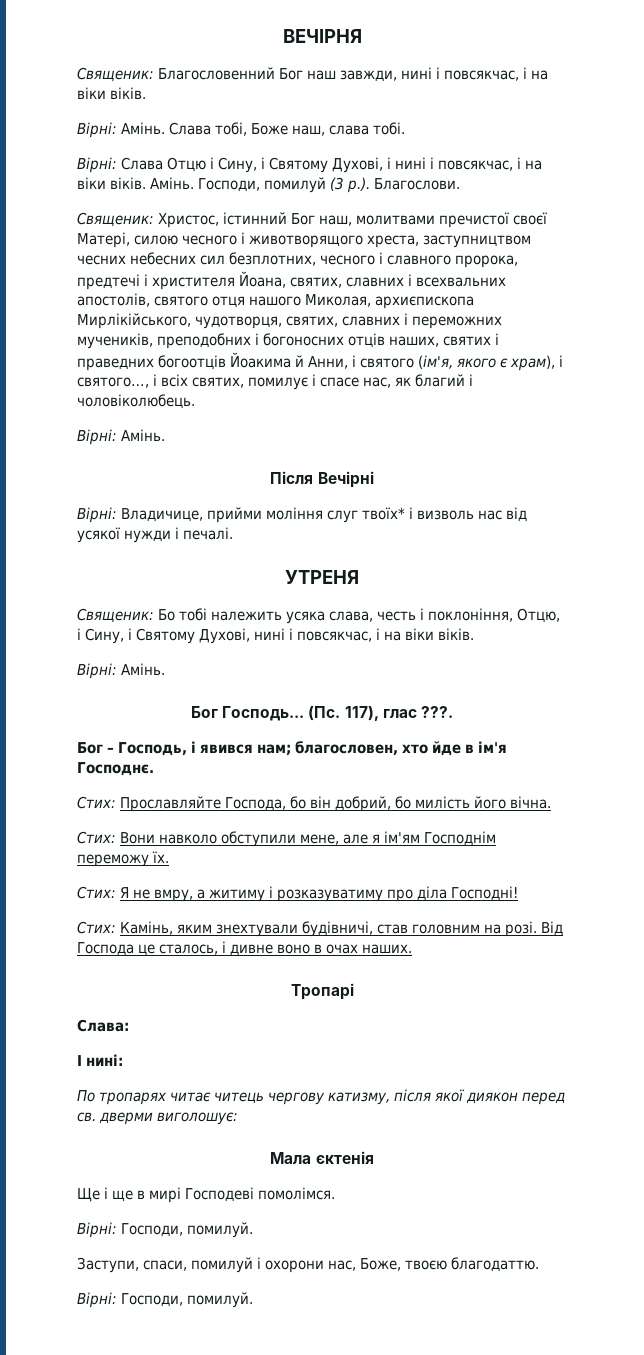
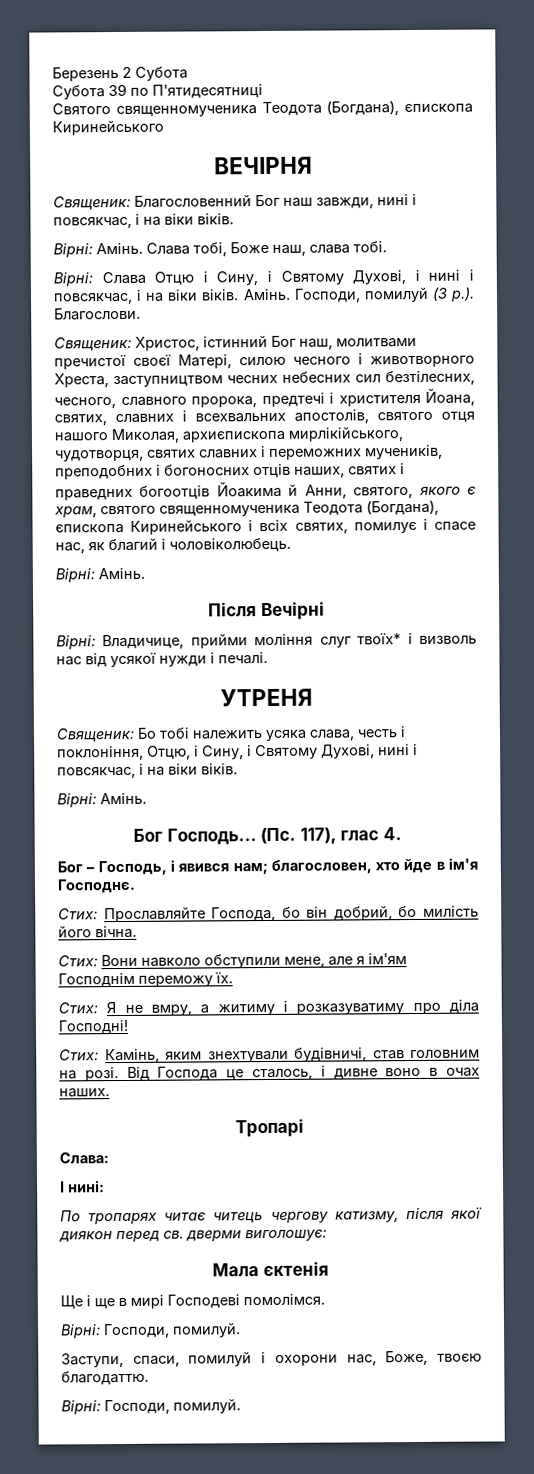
+ Березень 2 Субота
+ Субота 39 по П'ятидесятниці
+ Святого священномученика Теодота (Богдана), єпископа Киринейського
- Священик: Христос, істинний Бог наш, молитвами пречистої своєї Матері, силою чесного і животворящого хреста, заступництвом чесних небесних сил безплотних, чесного і славного пророка, предтечі і христителя Йоана, святих, славних і всехвальних апостолів, святого отця нашого Миколая, архиєпископа Мирлікійського, чудотворця, святих, славних і переможних мучеників, преподобних і богоносних отців наших, святих і праведних богоотців Йоакима й Анни, і святого (ім'я, якого є храм), і святого…, і всіх святих, помилує і спасе нас, як благий і чоловіколюбець.
+ Священик: Христос, істинний Бог наш, молитвами пречистої своєї Матері, силою чесного і животворного Хреста, заступництвом чесних небесних сил безтілесних, чесного, славного пророка, предтечі і христителя Йоана, святих, славних і всехвальних апостолів, святого отця нашого Миколая, архиєпископа мирлікійського, чудотворця, святих славних і переможних мучеників, преподобних і богоносних отців наших, святих і праведних богоотців Йоакима й Анни, святого, якого є храм, святого священномученика Теодота (Богдана), єпископа Киринейського і всіх святих, помилує і спасе нас, як благий і чоловіколюбець.
- (Пс. 117), глас ???.
+ (Пс. 117), глас 4.

